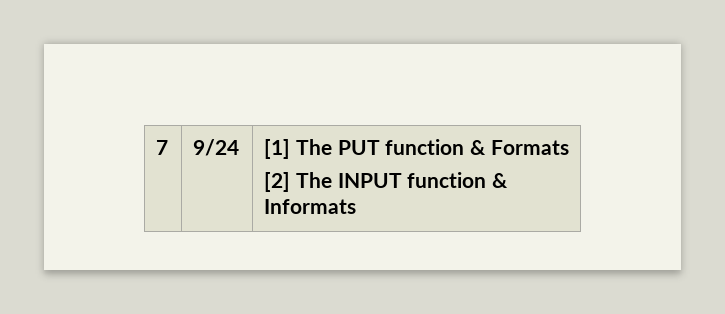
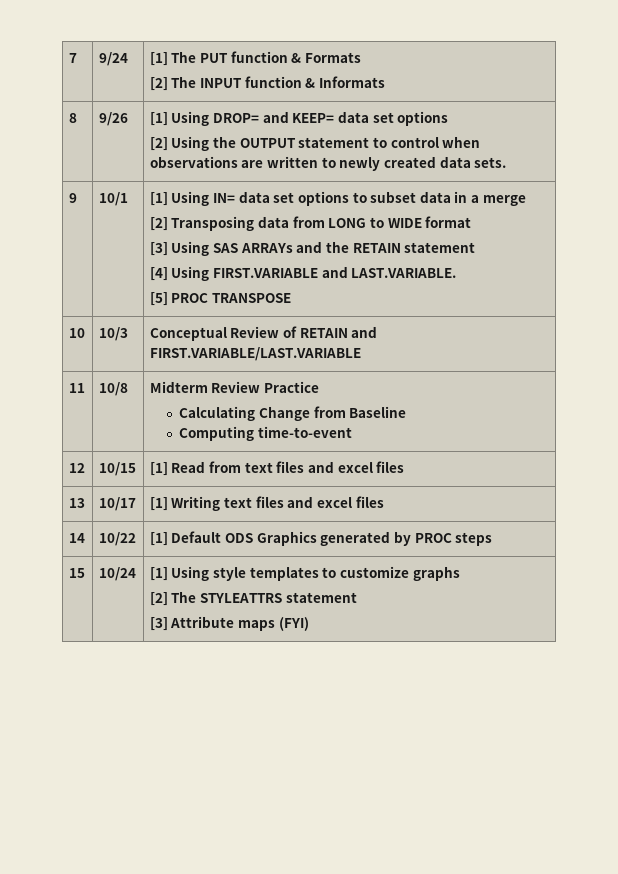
+ 8 | 9/26 | [1] Using DROP= and KEEP= data set options
+ [2] Using the OUTPUT statement to control when observations are written to newly created data sets.
+ 9 | 10/1 | [1] Using IN= data set options to subset data in a merge
+ [2] Transposing data from LONG to WIDE format
+ [3] Using SAS ARRAYs and the RETAIN statement
+ [4] Using FIRST.VARIABLE and LAST.VARIABLE.
+ [5] PROC TRANSPOSE
+ 10 | 10/3 | Conceptual Review of RETAIN and FIRST.VARIABLE/LAST.VARIABLE
+ 11 | 10/8 | Midterm Review Practice
+ Calculating Change from Baseline
+ Computing time-to-event
+ 12 | 10/15 | [1] Read from text files and excel files
+ 13 | 10/17 | [1] Writing text files and excel files
+ 14 | 10/22 | [1] Default ODS Graphics generated by PROC steps
+ 15 | 10/24 | [1] Using style templates to customize graphs
+ [2] The STYLEATTRS statement
+ [3] Attribute maps (FYI)

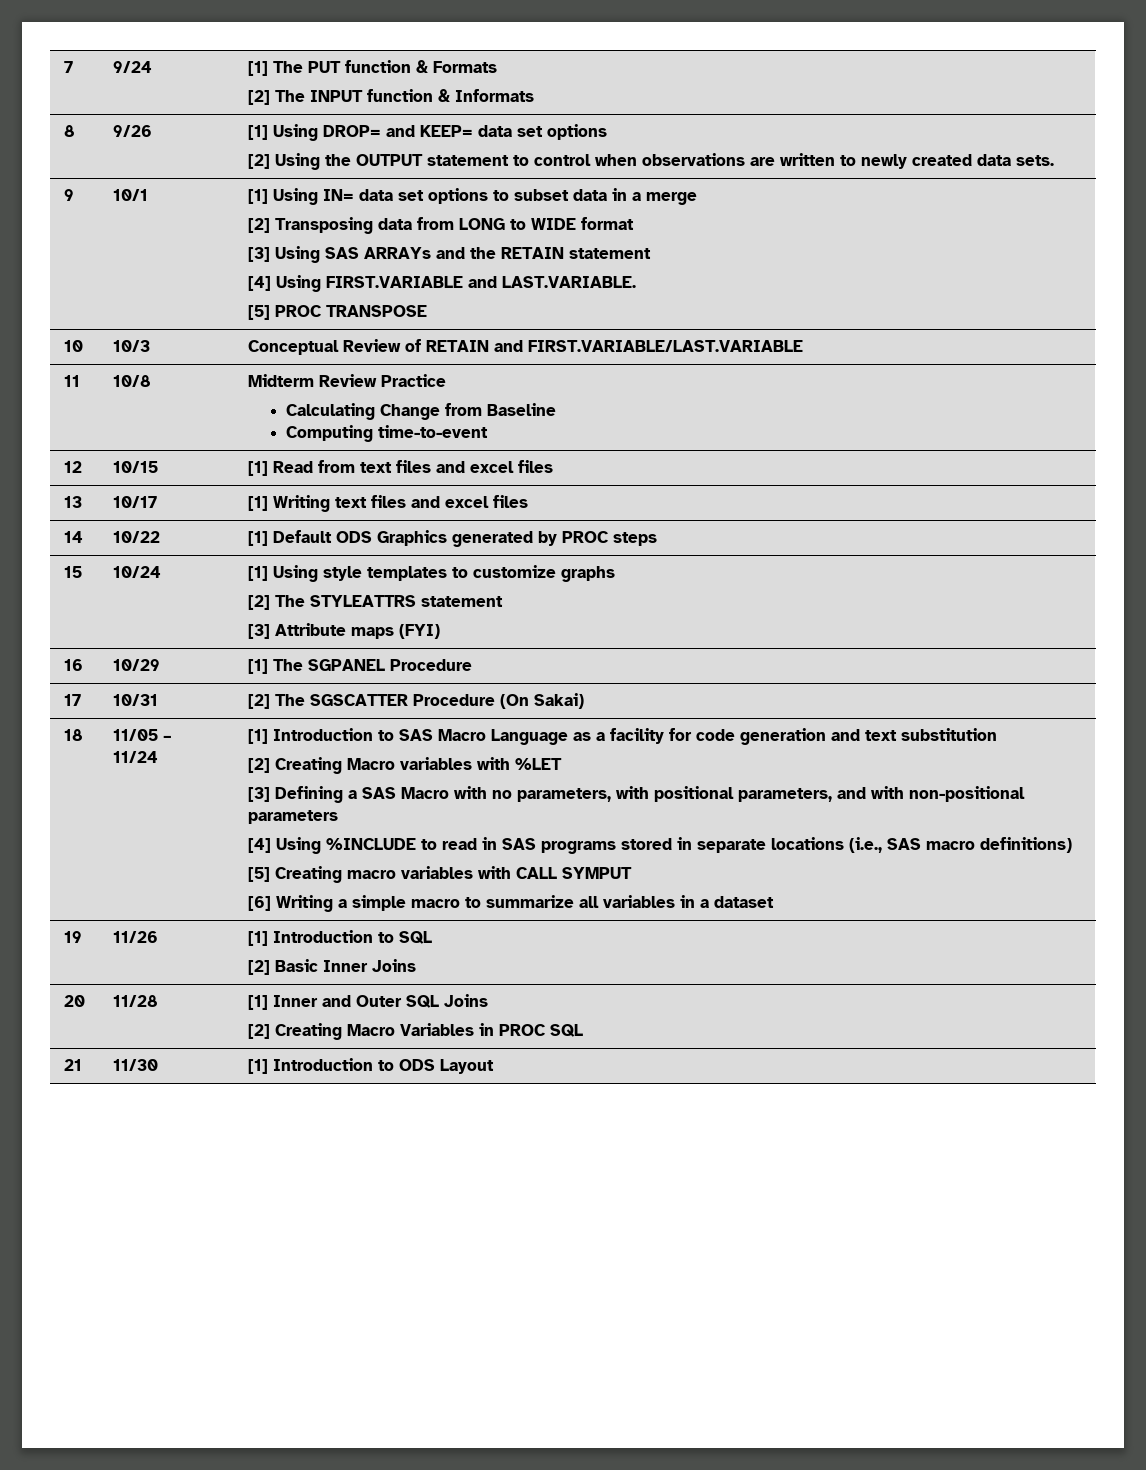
+ 16 | 10/29 | [1] The SGPANEL Procedure
+ 17 | 10/31 | [2] The SGSCATTER Procedure (On Sakai)
+ 18 | 11/05 – 11/24 | [1] Introduction to SAS Macro Language as a facility for code generation and text substitution
+ [2] Creating Macro variables with %LET
+ [3] Defining a SAS Macro with no parameters, with positional parameters, and with non-positional parameters
+ [4] Using %INCLUDE to read in SAS programs stored in separate locations (i.e., SAS macro definitions)
+ [5] Creating macro variables with CALL SYMPUT
+ [6] Writing a simple macro to summarize all variables in a dataset
+ 19 | 11/26 | [1] Introduction to SQL
+ [2] Basic Inner Joins
+ 20 | 11/28 | [1] Inner and Outer SQL Joins
+ [2] Creating Macro Variables in PROC SQL
+ 21 | 11/30 | [1] Introduction to ODS Layout

